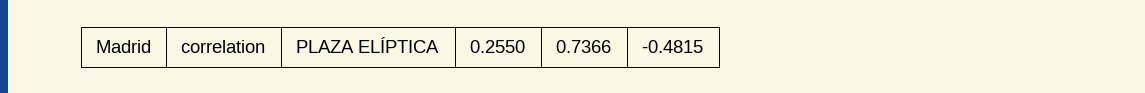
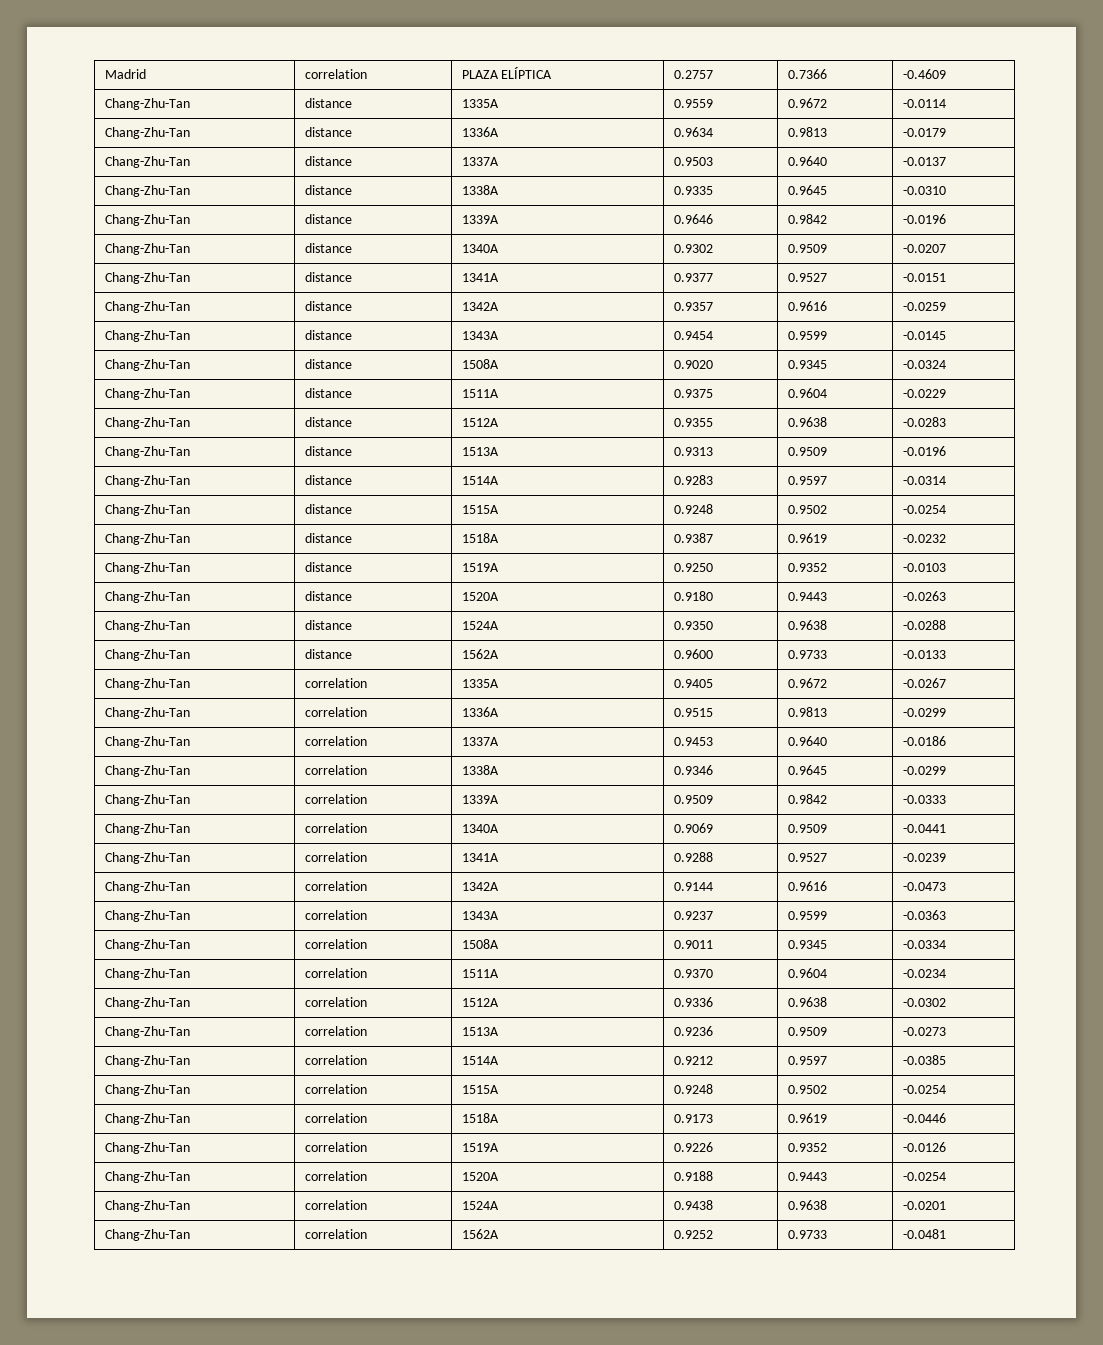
- Madrid | correlation | PLAZA ELÍPTICA | 0.2550 | 0.7366 | -0.4815
+ Madrid | correlation | PLAZA ELÍPTICA | 0.2757 | 0.7366 | -0.4609
+ Chang-Zhu-Tan | distance | 1335A | 0.9559 | 0.9672 | -0.0114
+ Chang-Zhu-Tan | distance | 1336A | 0.9634 | 0.9813 | -0.0179
+ Chang-Zhu-Tan | distance | 1337A | 0.9503 | 0.9640 | -0.0137
+ Chang-Zhu-Tan | distance | 1338A | 0.9335 | 0.9645 | -0.0310
+ Chang-Zhu-Tan | distance | 1339A | 0.9646 | 0.9842 | -0.0196
+ Chang-Zhu-Tan | distance | 1340A | 0.9302 | 0.9509 | -0.0207
+ Chang-Zhu-Tan | distance | 1341A | 0.9377 | 0.9527 | -0.0151
+ Chang-Zhu-Tan | distance | 1342A | 0.9357 | 0.9616 | -0.0259
+ Chang-Zhu-Tan | distance | 1343A | 0.9454 | 0.9599 | -0.0145
+ Chang-Zhu-Tan | distance | 1508A | 0.9020 | 0.9345 | -0.0324
+ Chang-Zhu-Tan | distance | 1511A | 0.9375 | 0.9604 | -0.0229
+ Chang-Zhu-Tan | distance | 1512A | 0.9355 | 0.9638 | -0.0283
+ Chang-Zhu-Tan | distance | 1513A | 0.9313 | 0.9509 | -0.0196
+ Chang-Zhu-Tan | distance | 1514A | 0.9283 | 0.9597 | -0.0314
+ Chang-Zhu-Tan | distance | 1515A | 0.9248 | 0.9502 | -0.0254
+ Chang-Zhu-Tan | distance | 1518A | 0.9387 | 0.9619 | -0.0232
+ Chang-Zhu-Tan | distance | 1519A | 0.9250 | 0.9352 | -0.0103
+ Chang-Zhu-Tan | distance | 1520A | 0.9180 | 0.9443 | -0.0263
+ Chang-Zhu-Tan | distance | 1524A | 0.9350 | 0.9638 | -0.0288
+ Chang-Zhu-Tan | distance | 1562A | 0.9600 | 0.9733 | -0.0133
+ Chang-Zhu-Tan | correlation | 1335A | 0.9405 | 0.9672 | -0.0267
+ Chang-Zhu-Tan | correlation | 1336A | 0.9515 | 0.9813 | -0.0299
+ Chang-Zhu-Tan | correlation | 1337A | 0.9453 | 0.9640 | -0.0186
+ Chang-Zhu-Tan | correlation | 1338A | 0.9346 | 0.9645 | -0.0299
+ Chang-Zhu-Tan | correlation | 1339A | 0.9509 | 0.9842 | -0.0333
+ Chang-Zhu-Tan | correlation | 1340A | 0.9069 | 0.9509 | -0.0441
+ Chang-Zhu-Tan | correlation | 1341A | 0.9288 | 0.9527 | -0.0239
+ Chang-Zhu-Tan | correlation | 1342A | 0.9144 | 0.9616 | -0.0473
+ Chang-Zhu-Tan | correlation | 1343A | 0.9237 | 0.9599 | -0.0363
+ Chang-Zhu-Tan | correlation | 1508A | 0.9011 | 0.9345 | -0.0334
+ Chang-Zhu-Tan | correlation | 1511A | 0.9370 | 0.9604 | -0.0234
+ Chang-Zhu-Tan | correlation | 1512A | 0.9336 | 0.9638 | -0.0302
+ Chang-Zhu-Tan | correlation | 1513A | 0.9236 | 0.9509 | -0.0273
+ Chang-Zhu-Tan | correlation | 1514A | 0.9212 | 0.9597 | -0.0385
+ Chang-Zhu-Tan | correlation | 1515A | 0.9248 | 0.9502 | -0.0254
+ Chang-Zhu-Tan | correlation | 1518A | 0.9173 | 0.9619 | -0.0446
+ Chang-Zhu-Tan | correlation | 1519A | 0.9226 | 0.9352 | -0.0126
+ Chang-Zhu-Tan | correlation | 1520A | 0.9188 | 0.9443 | -0.0254
+ Chang-Zhu-Tan | correlation | 1524A | 0.9438 | 0.9638 | -0.0201
+ Chang-Zhu-Tan | correlation | 1562A | 0.9252 | 0.9733 | -0.0481

